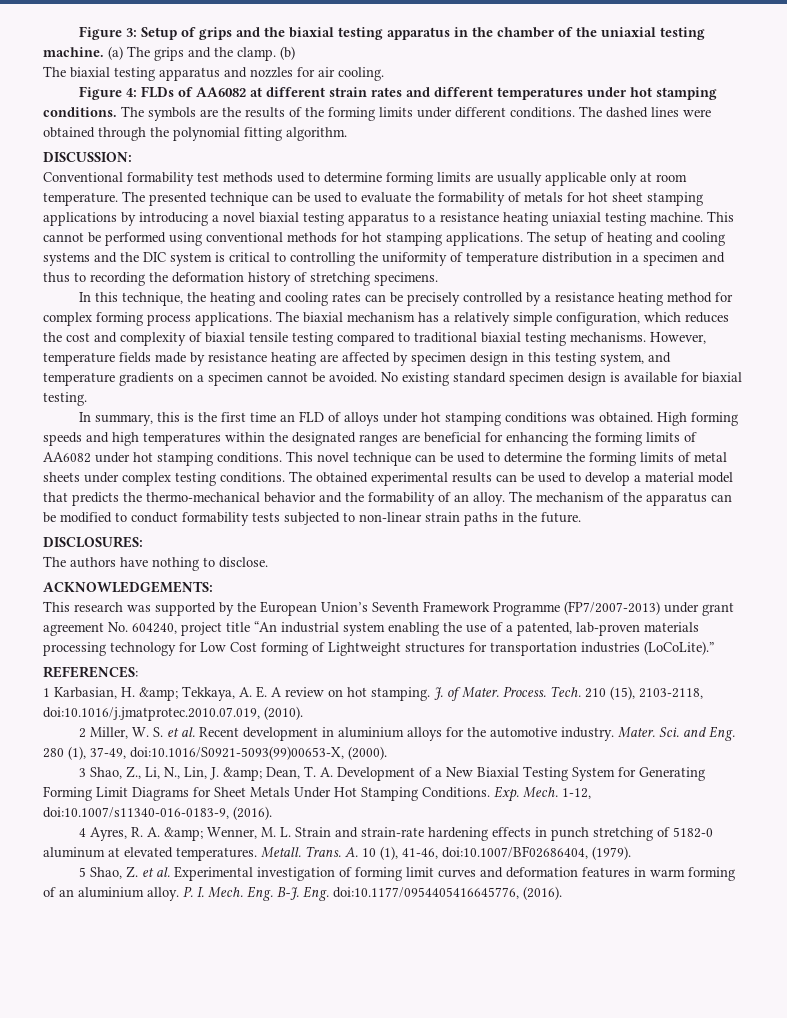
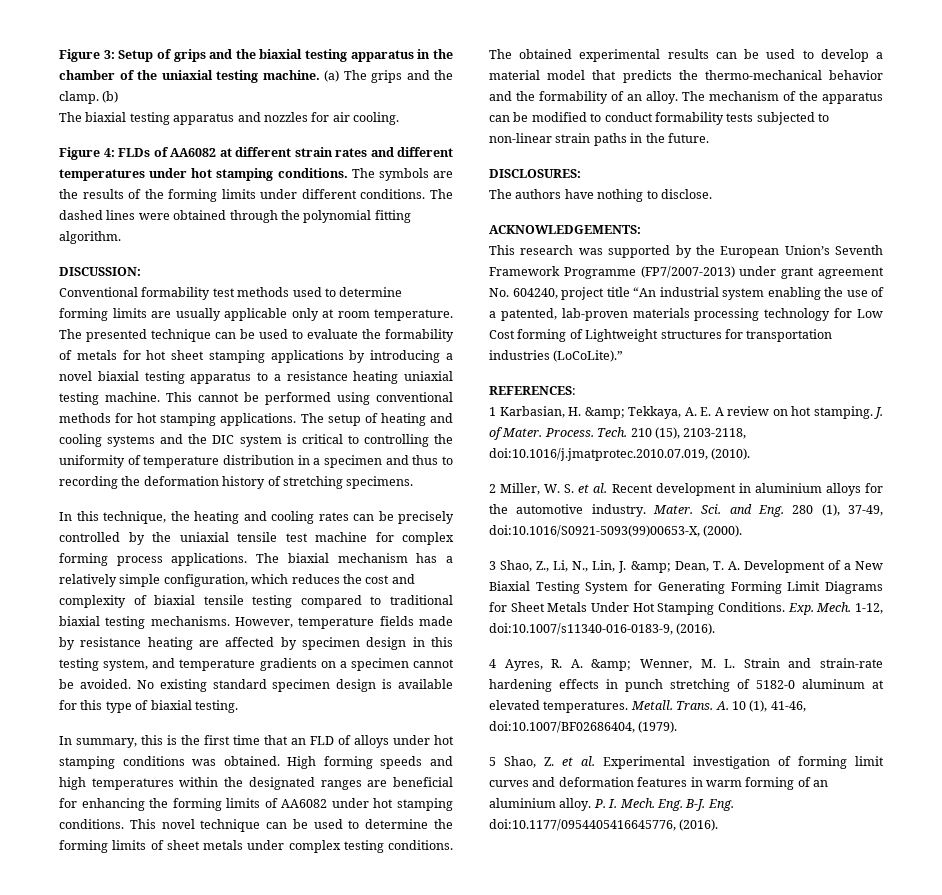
- In this technique, the heating and cooling rates can be precisely controlled by a resistance heating method for complex forming process applications.
+ In this technique, the heating and cooling rates can be precisely controlled by the uniaxial tensile test machine for complex forming process applications.
- No existing standard specimen design is available for biaxial testing.
+ No existing standard specimen design is available for this type of biaxial testing.
- In summary, this is the first time an FLD of alloys under hot stamping conditions was obtained.
+ In summary, this is the first time that an FLD of alloys under hot stamping conditions was obtained.
- This novel technique can be used to determine the forming limits of metal sheets under complex testing conditions.
+ This novel technique can be used to determine the forming limits of sheet metals under complex testing conditions.

